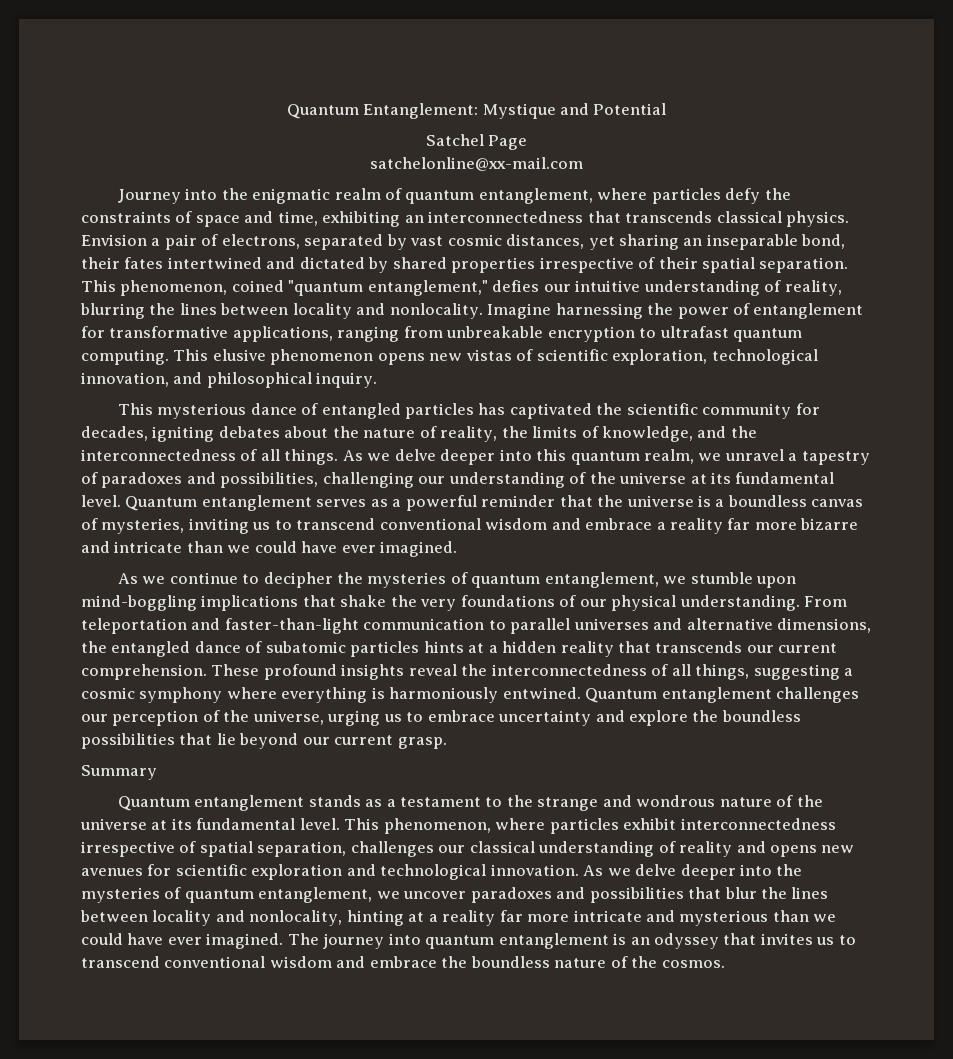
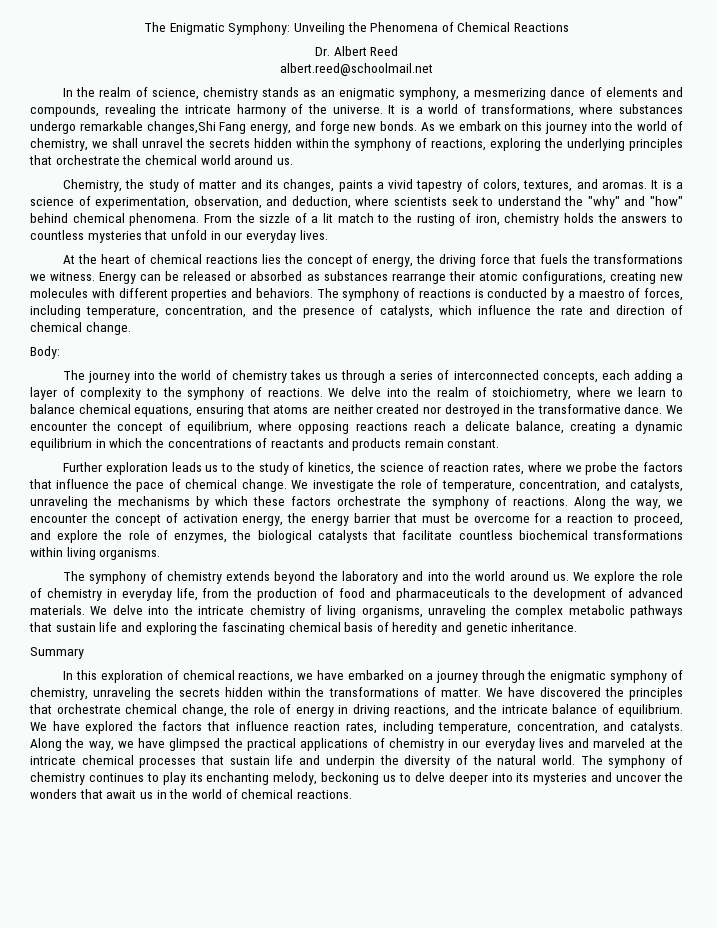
- Quantum Entanglement: Mystique and Potential
- Satchel Page
- satchelonline@xx-mail.com
- Journey into the enigmatic realm of quantum entanglement, where particles defy the constraints of space and time, exhibiting an interconnectedness that transcends classical physics. Envision a pair of electrons, separated by vast cosmic distances, yet sharing an inseparable bond, their fates intertwined and dictated by shared properties irrespective of their spatial separation. This phenomenon, coined "quantum entanglement," defies our intuitive understanding of reality, blurring the lines between locality and nonlocality. Imagine harnessing the power of entanglement for transformative applications, ranging from unbreakable encryption to ultrafast quantum computing. This elusive phenomenon opens new vistas of scientific exploration, technological innovation, and philosophical inquiry.
- This mysterious dance of entangled particles has captivated the scientific community for decades, igniting debates about the nature of reality, the limits of knowledge, and the interconnectedness of all things. As we delve deeper into this quantum realm, we unravel a tapestry of paradoxes and possibilities, challenging our understanding of the universe at its fundamental level. Quantum entanglement serves as a powerful reminder that the universe is a boundless canvas of mysteries, inviting us to transcend conventional wisdom and embrace a reality far more bizarre and intricate than we could have ever imagined.
- As we continue to decipher the mysteries of quantum entanglement, we stumble upon mind-boggling implications that shake the very foundations of our physical understanding. From teleportation and faster-than-light communication to parallel universes and alternative dimensions, the entangled dance of subatomic particles hints at a hidden reality that transcends our current comprehension. These profound insights reveal the interconnectedness of all things, suggesting a cosmic symphony where everything is harmoniously entwined. Quantum entanglement challenges our perception of the universe, urging us to embrace uncertainty and explore the boundless possibilities that lie beyond our current grasp.
+ The Enigmatic Symphony: Unveiling the Phenomena of Chemical Reactions
+ Dr. Albert Reed
+ albert.reed@schoolmail.net
+ In the realm of science, chemistry stands as an enigmatic symphony, a mesmerizing dance of elements and compounds, revealing the intricate harmony of the universe. It is a world of transformations, where substances undergo remarkable changes,Shi Fang energy, and forge new bonds. As we embark on this journey into the world of chemistry, we shall unravel the secrets hidden within the symphony of reactions, exploring the underlying principles that orchestrate the chemical world around us.
+ Chemistry, the study of matter and its changes, paints a vivid tapestry of colors, textures, and aromas. It is a science of experimentation, observation, and deduction, where scientists seek to understand the "why" and "how" behind chemical phenomena. From the sizzle of a lit match to the rusting of iron, chemistry holds the answers to countless mysteries that unfold in our everyday lives.
+ At the heart of chemical reactions lies the concept of energy, the driving force that fuels the transformations we witness. Energy can be released or absorbed as substances rearrange their atomic configurations, creating new molecules with different properties and behaviors. The symphony of reactions is conducted by a maestro of forces, including temperature, concentration, and the presence of catalysts, which influence the rate and direction of chemical change.
+ Body:
+ The journey into the world of chemistry takes us through a series of interconnected concepts, each adding a layer of complexity to the symphony of reactions. We delve into the realm of stoichiometry, where we learn to balance chemical equations, ensuring that atoms are neither created nor destroyed in the transformative dance. We encounter the concept of equilibrium, where opposing reactions reach a delicate balance, creating a dynamic equilibrium in which the concentrations of reactants and products remain constant.
+ Further exploration leads us to the study of kinetics, the science of reaction rates, where we probe the factors that influence the pace of chemical change. We investigate the role of temperature, concentration, and catalysts, unraveling the mechanisms by which these factors orchestrate the symphony of reactions. Along the way, we encounter the concept of activation energy, the energy barrier that must be overcome for a reaction to proceed, and explore the role of enzymes, the biological catalysts that facilitate countless biochemical transformations within living organisms.
+ The symphony of chemistry extends beyond the laboratory and into the world around us. We explore the role of chemistry in everyday life, from the production of food and pharmaceuticals to the development of advanced materials. We delve into the intricate chemistry of living organisms, unraveling the complex metabolic pathways that sustain life and exploring the fascinating chemical basis of heredity and genetic inheritance.
  Summary
- Quantum entanglement stands as a testament to the strange and wondrous nature of the universe at its fundamental level. This phenomenon, where particles exhibit interconnectedness irrespective of spatial separation, challenges our classical understanding of reality and opens new avenues for scientific exploration and technological innovation. As we delve deeper into the mysteries of quantum entanglement, we uncover paradoxes and possibilities that blur the lines between locality and nonlocality, hinting at a reality far more intricate and mysterious than we could have ever imagined. The journey into quantum entanglement is an odyssey that invites us to transcend conventional wisdom and embrace the boundless nature of the cosmos.
+ In this exploration of chemical reactions, we have embarked on a journey through the enigmatic symphony of chemistry, unraveling the secrets hidden within the transformations of matter. We have discovered the principles that orchestrate chemical change, the role of energy in driving reactions, and the intricate balance of equilibrium. We have explored the factors that influence reaction rates, including temperature, concentration, and catalysts. Along the way, we have glimpsed the practical applications of chemistry in our everyday lives and marveled at the intricate chemical processes that sustain life and underpin the diversity of the natural world. The symphony of chemistry continues to play its enchanting melody, beckoning us to delve deeper into its mysteries and uncover the wonders that await us in the world of chemical reactions.

